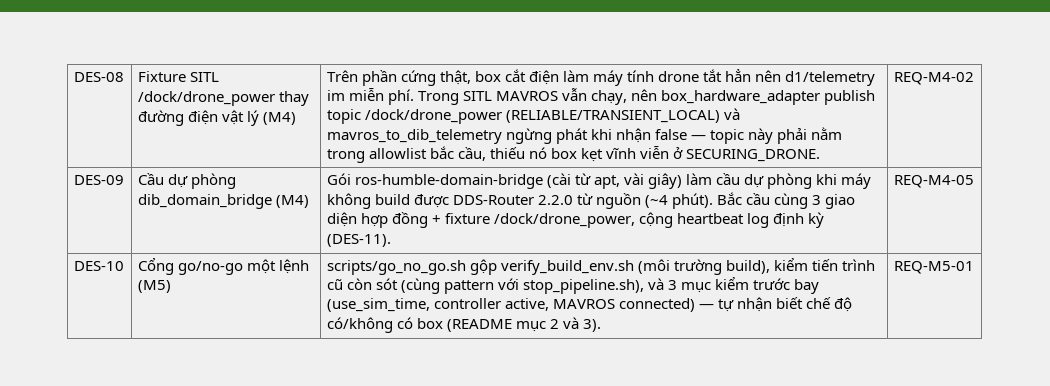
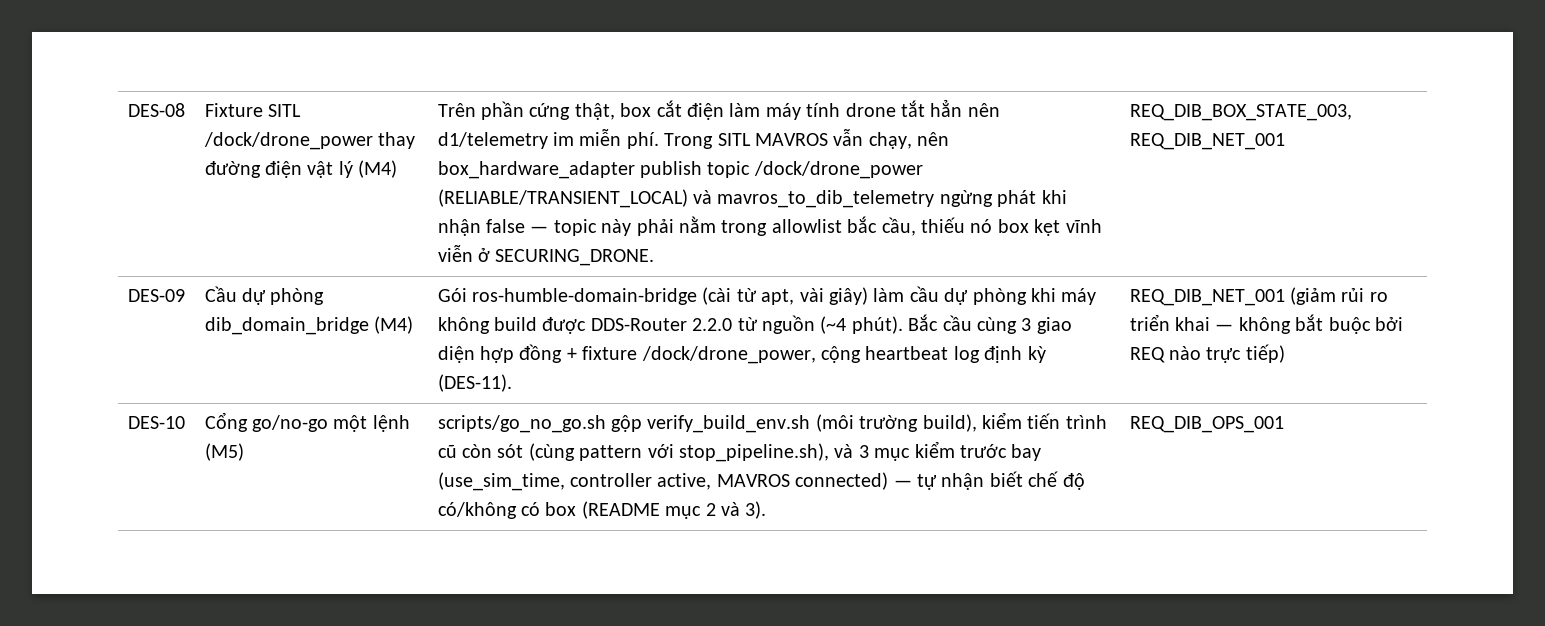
- REQ-M4-02
+ REQ_DIB_BOX_STATE_003, REQ_DIB_NET_001
- REQ-M4-05
+ REQ_DIB_NET_001 (giảm rủi ro triển khai — không bắt buộc bởi REQ nào trực tiếp)
- REQ-M5-01
+ REQ_DIB_OPS_001

